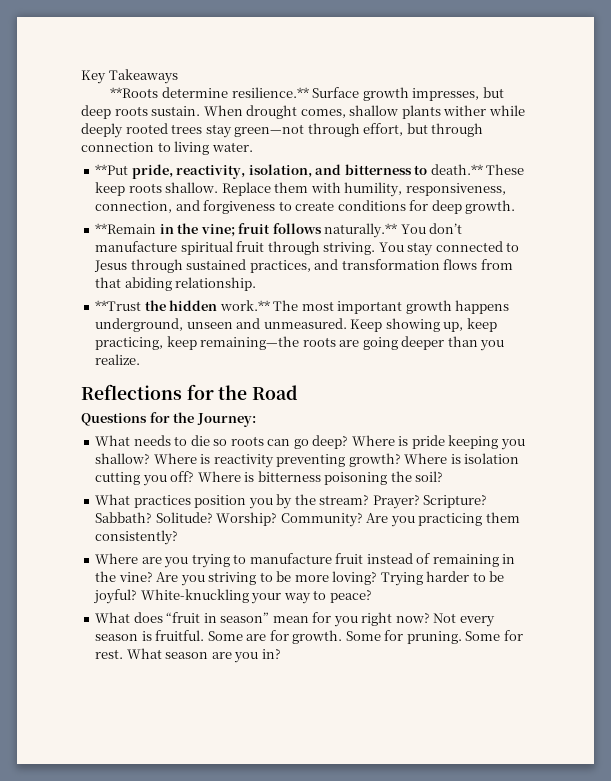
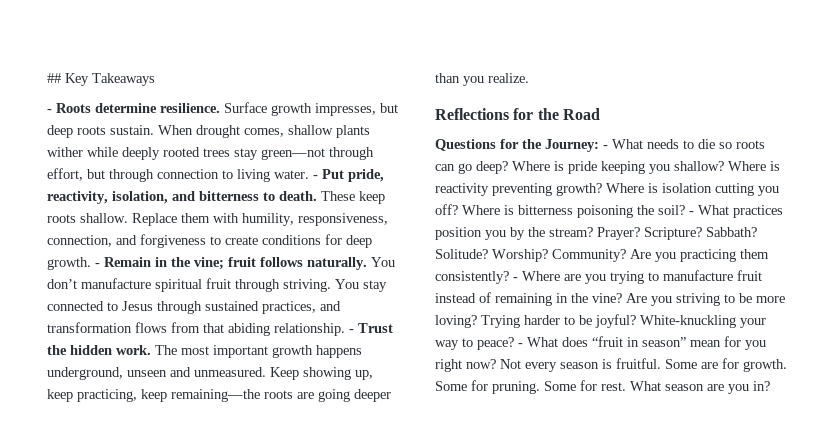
- Key Takeaways
+ ## Key Takeaways
- **Roots determine resilience.** Surface growth impresses, but deep roots sustain.
+ - Roots determine resilience. Surface growth impresses, but deep roots sustain.
- When drought comes, shallow plants wither while deeply rooted trees stay green—not through effort, but through connection to living water.
- **Put pride, reactivity, isolation, and bitterness to death.** These keep roots shallow.
+ When drought comes, shallow plants wither while deeply rooted trees stay green—not through effort, but through connection to living water. - Put pride, reactivity, isolation, and bitterness to death. These keep roots shallow.
- Replace them with humility, responsiveness, connection, and forgiveness to create conditions for deep growth.
- **Remain in the vine; fruit follows naturally.** You don’t manufacture spiritual fruit through striving.
+ Replace them with humility, responsiveness, connection, and forgiveness to create conditions for deep growth. - Remain in the vine; fruit follows naturally. You don’t manufacture spiritual fruit through striving.
- You stay connected to Jesus through sustained practices, and transformation flows from that abiding relationship.
- **Trust the hidden work.** The most important growth happens underground, unseen and unmeasured.
+ You stay connected to Jesus through sustained practices, and transformation flows from that abiding relationship. - Trust the hidden work. The most important growth happens underground, unseen and unmeasured.
- Questions for the Journey:
- What needs to die so roots can go deep?
+ Questions for the Journey: - What needs to die so roots can go deep?
- Where is bitterness poisoning the soil?
- What practices position you by the stream?
+ Where is bitterness poisoning the soil? - What practices position you by the stream?
- Are you practicing them consistently?
- Where are you trying to manufacture fruit instead of remaining in the vine?
+ Are you practicing them consistently? - Where are you trying to manufacture fruit instead of remaining in the vine?
- White-knuckling your way to peace?
- What does “fruit in season” mean for you right now?
+ White-knuckling your way to peace? - What does “fruit in season” mean for you right now?

